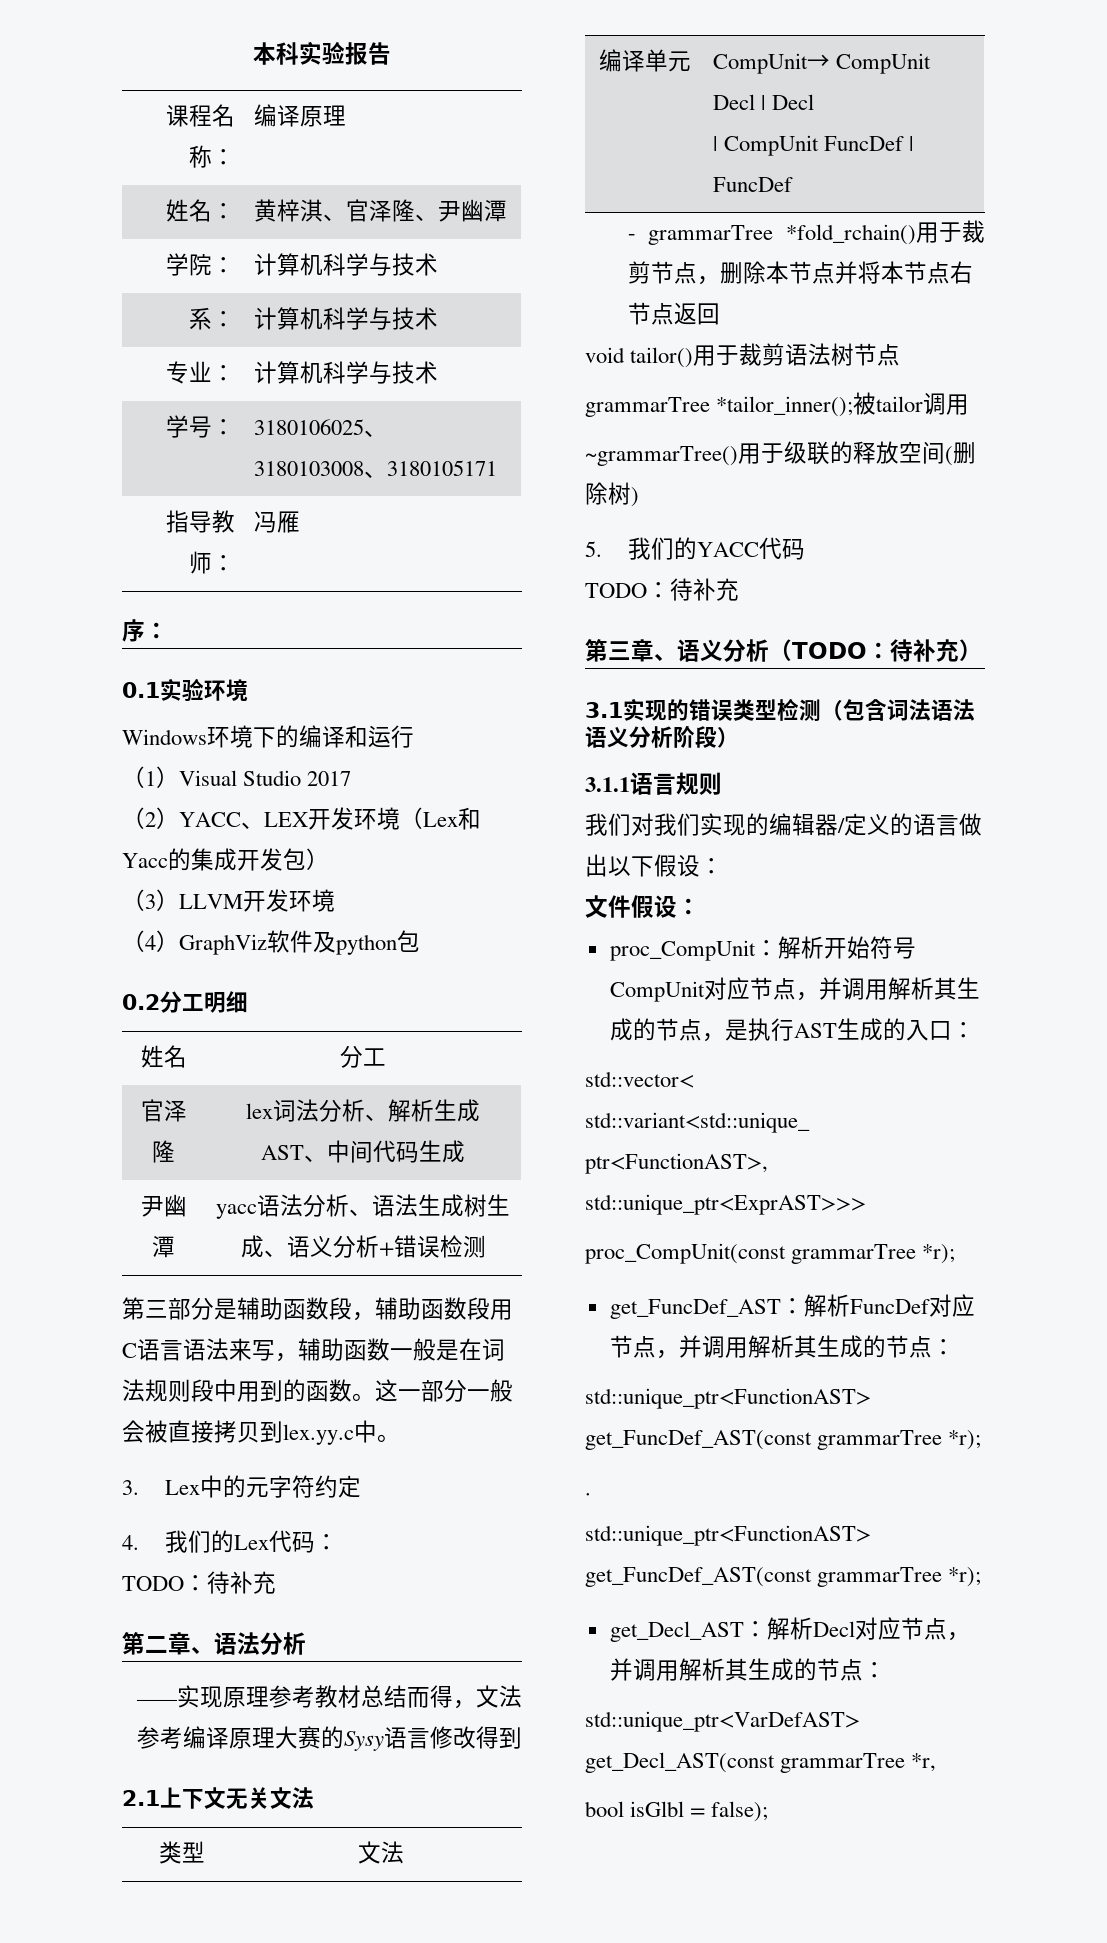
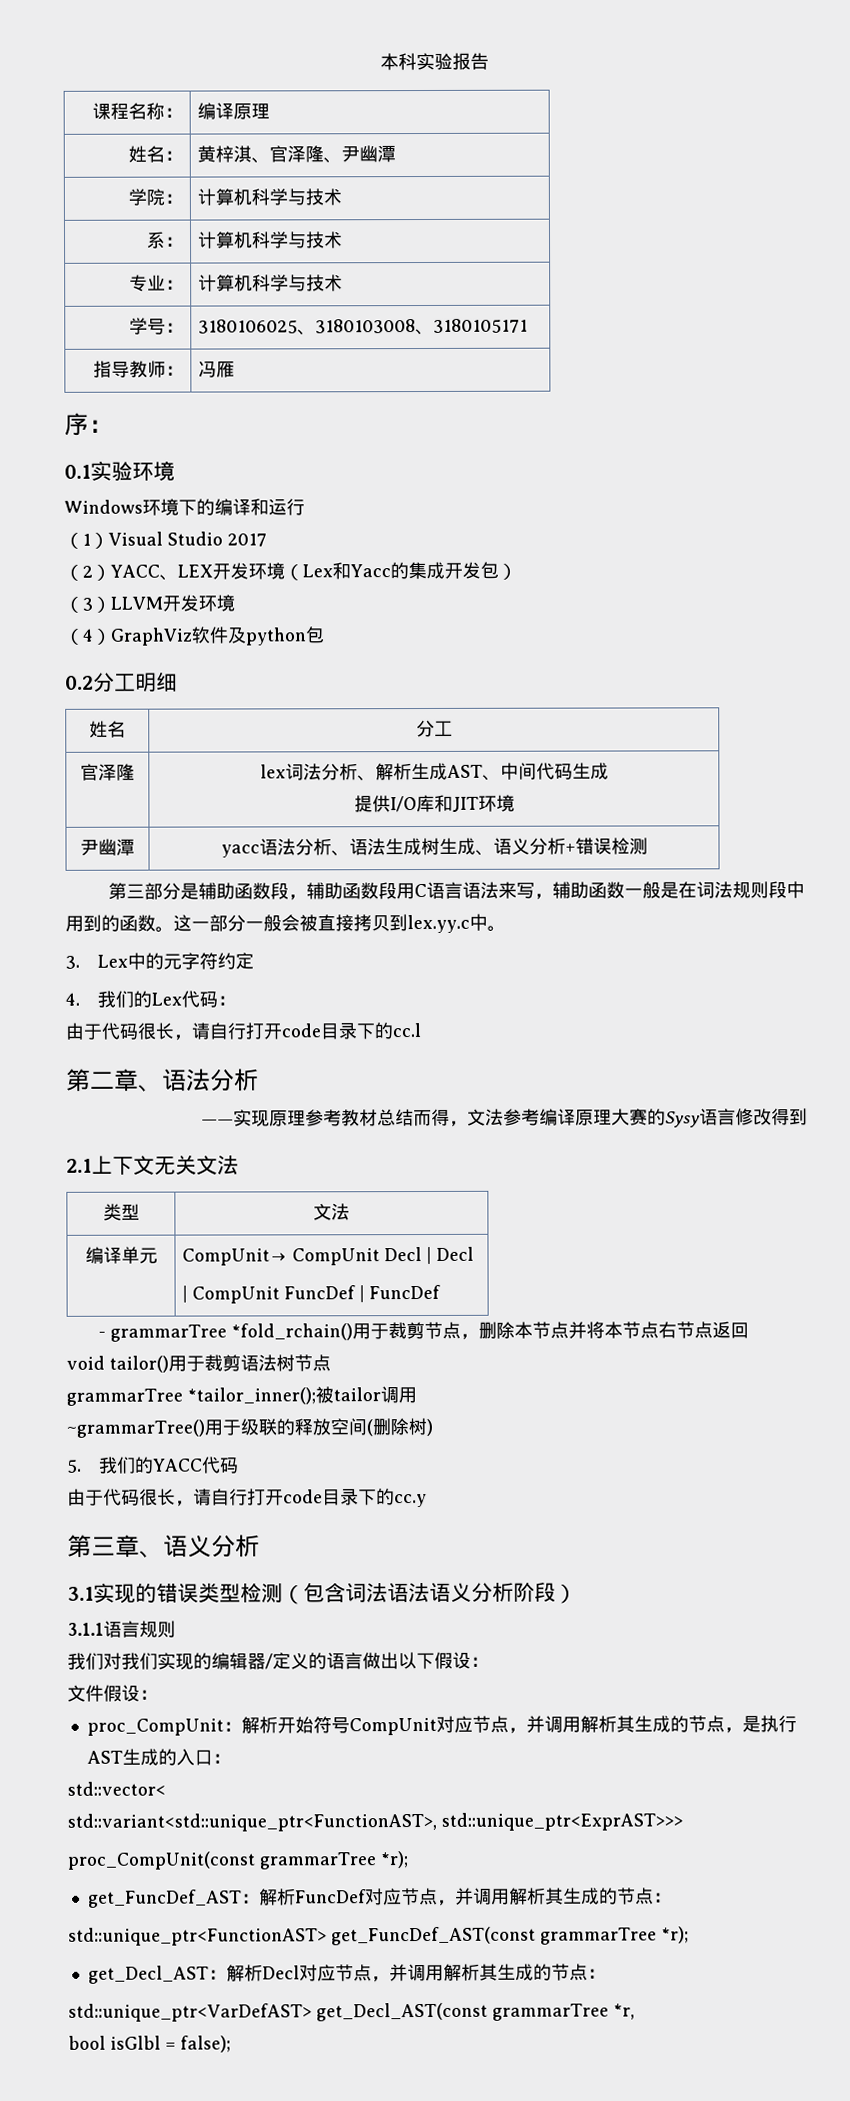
  官泽隆 | lex词法分析、解析生成AST、中间代码生成
+ 提供I/O库和JIT环境
  4.我们的Lex代码：
- TODO：待补充
+ 由于代码很长，请自行打开code目录下的cc.l
  5.我们的YACC代码
- TODO：待补充
+ 由于代码很长，请自行打开code目录下的cc.y
- 第三章、语义分析（TODO：待补充）
+ 第三章、语义分析
- ·
- std::unique_ptr<FunctionAST> get_FuncDef_AST(const grammarTree *r);

